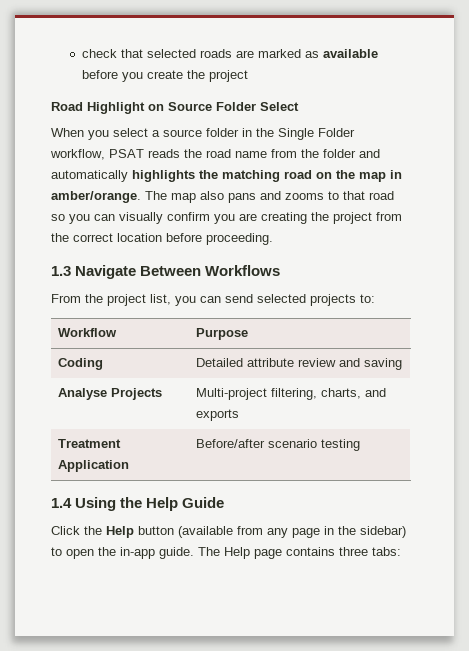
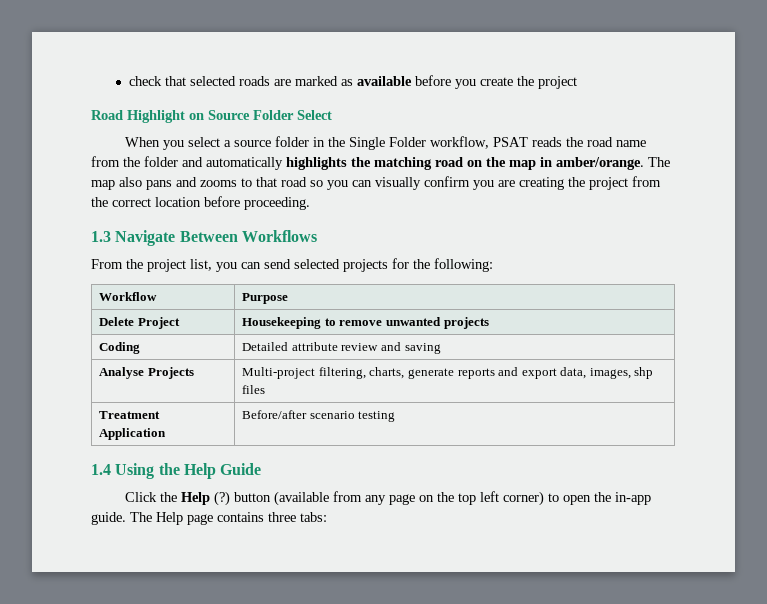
- From the project list, you can send selected projects to:
+ From the project list, you can send selected projects for the following:
+ Delete Project | Housekeeping to remove unwanted projects
- Analyse Projects | Multi-project filtering, charts, and exports
+ Analyse Projects | Multi-project filtering, charts, generate reports and export data, images, shp files
- Click the Help button (available from any page in the sidebar) to open the in-app guide.
+ Click the Help (?) button (available from any page on the top left corner) to open the in-app guide.

